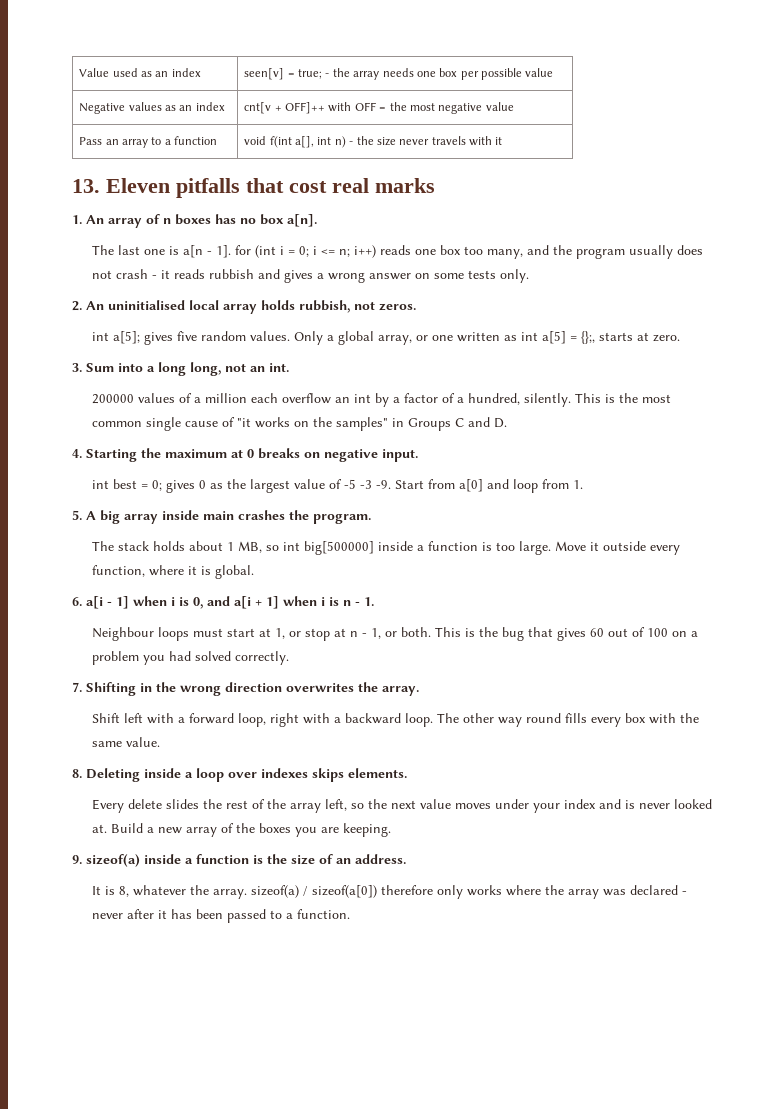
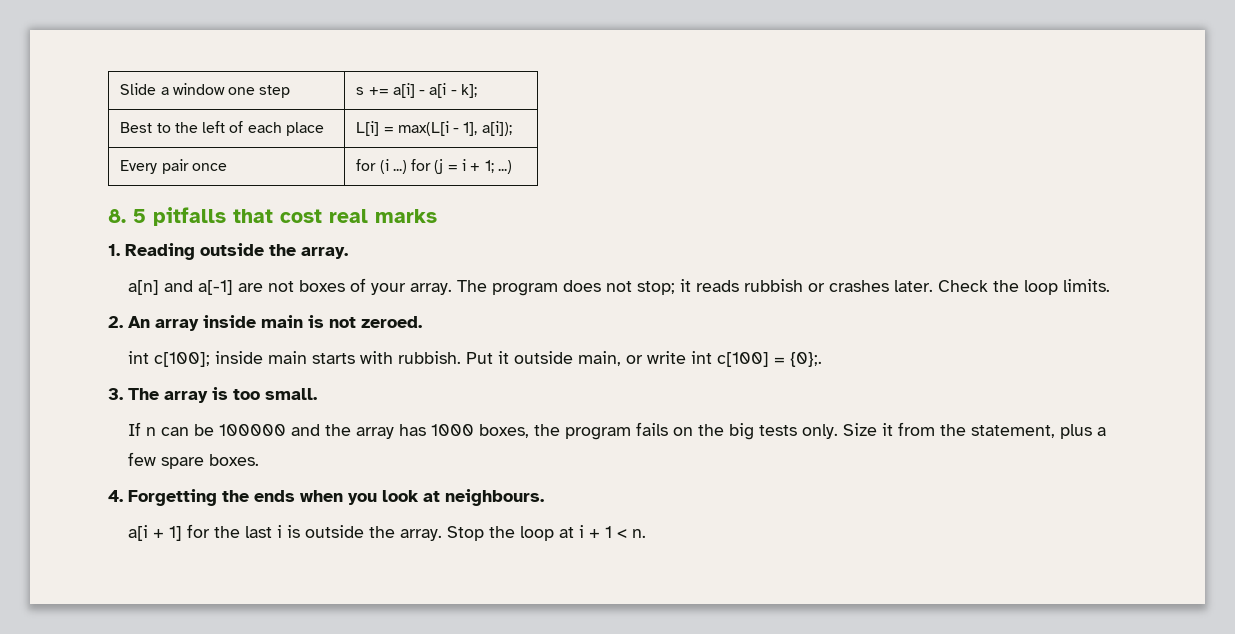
- Value used as an index | seen[v] = true; - the array needs one box per possible value
- Negative values as an index | cnt[v + OFF]++ with OFF = the most negative value
- Pass an array to a function | void f(int a[], int n) - the size never travels with it
- 13. Eleven pitfalls that cost real marks
+ Slide a window one step | s += a[i] - a[i - k];
+ Best to the left of each place | L[i] = max(L[i - 1], a[i]);
+ Every pair once | for (i ...) for (j = i + 1; ...)
+ 8. 5 pitfalls that cost real marks
- 1. An array of n boxes has no box a[n].
- The last one is a[n - 1]. for (int i = 0; i <= n; i++) reads one box too many, and the program usually does not crash - it reads rubbish and gives a wrong answer on some tests only.
- 2. An uninitialised local array holds rubbish, not zeros.
- int a[5]; gives five random values. Only a global array, or one written as int a[5] = {};, starts at zero.
- 3. Sum into a long long, not an int.
- 200000 values of a million each overflow an int by a factor of a hundred, silently. This is the most common single cause of "it works on the samples" in Groups C and D.
- 4. Starting the maximum at 0 breaks on negative input.
- int best = 0; gives 0 as the largest value of -5 -3 -9. Start from a[0] and loop from 1.
- 5. A big array inside main crashes the program.
- The stack holds about 1 MB, so int big[500000] inside a function is too large. Move it outside every function, where it is global.
- 6. a[i - 1] when i is 0, and a[i + 1] when i is n - 1.
- Neighbour loops must start at 1, or stop at n - 1, or both. This is the bug that gives 60 out of 100 on a problem you had solved correctly.
- 7. Shifting in the wrong direction overwrites the array.
- Shift left with a forward loop, right with a backward loop. The other way round fills every box with the same value.
- 8. Deleting inside a loop over indexes skips elements.
- Every delete slides the rest of the array left, so the next value moves under your index and is never looked at. Build a new array of the boxes you are keeping.
- 9. sizeof(a) inside a function is the size of an address.
- It is 8, whatever the array. sizeof(a) / sizeof(a[0]) therefore only works where the array was declared - never after it has been passed to a function.
+ 1. Reading outside the array.
+ a[n] and a[-1] are not boxes of your array. The program does not stop; it reads rubbish or crashes later. Check the loop limits.
+ 2. An array inside main is not zeroed.
+ int c[100]; inside main starts with rubbish. Put it outside main, or write int c[100] = {0};.
+ 3. The array is too small.
+ If n can be 100000 and the array has 1000 boxes, the program fails on the big tests only. Size it from the statement, plus a few spare boxes.
+ 4. Forgetting the ends when you look at neighbours.
+ a[i + 1] for the last i is outside the array. Stop the loop at i + 1 < n.

